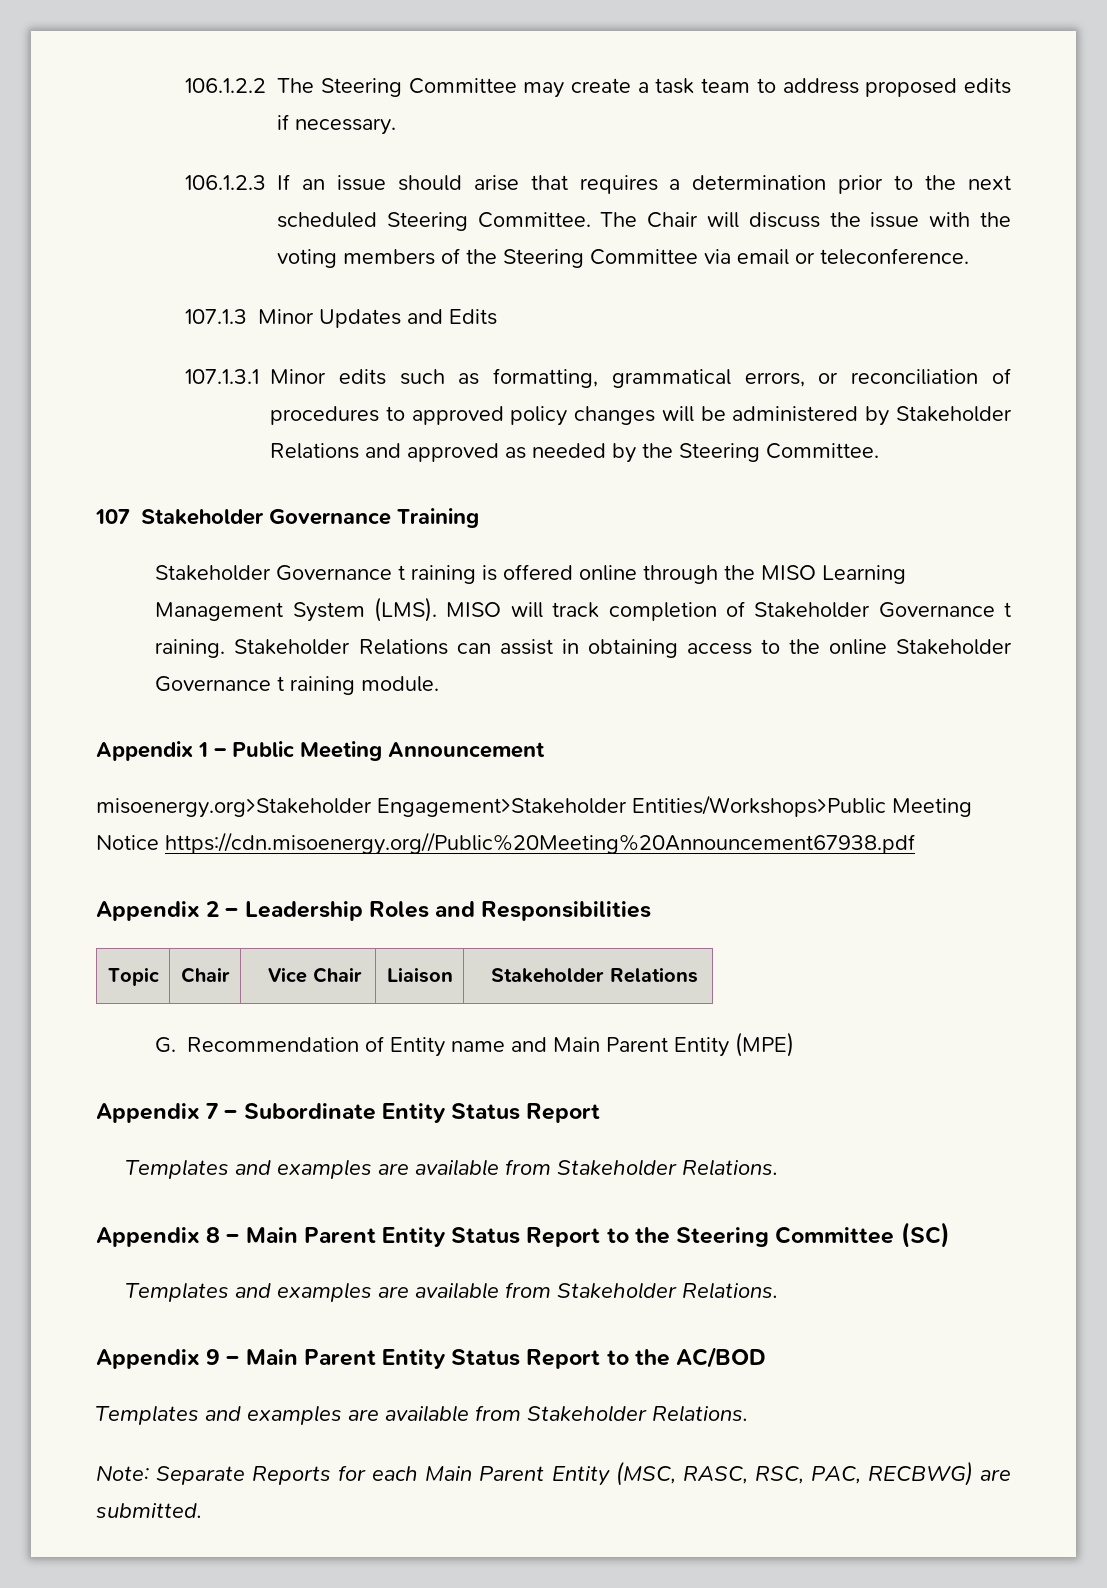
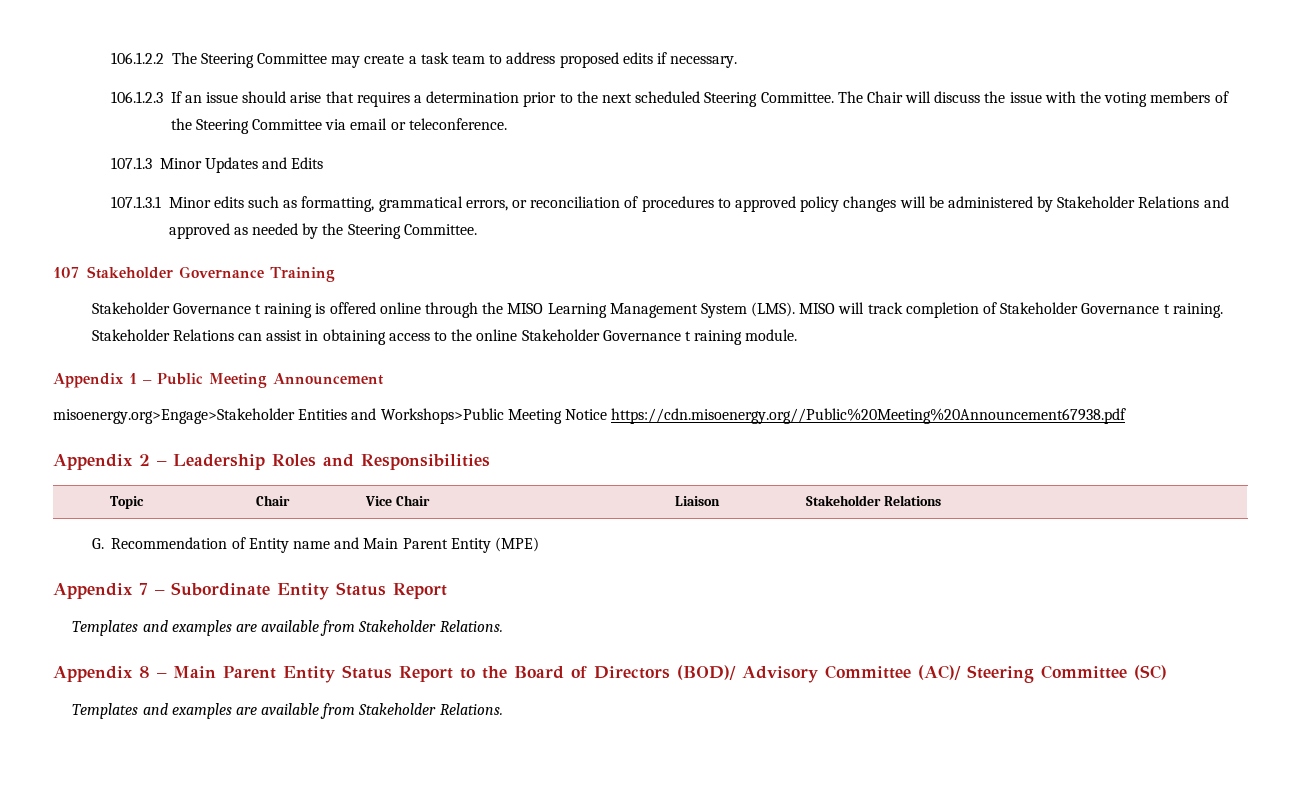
- misoenergy.org>Stakeholder Engagement>Stakeholder Entities/Workshops>Public Meeting Notice https://cdn.misoenergy.org//Public%20Meeting%20Announcement67938.pdf
+ misoenergy.org>Engage>Stakeholder Entities and Workshops>Public Meeting Notice https://cdn.misoenergy.org//Public%20Meeting%20Announcement67938.pdf
- Appendix 8 – Main Parent Entity Status Report to the Steering Committee (SC)
+ Appendix 8 – Main Parent Entity Status Report to the Board of Directors (BOD)/ Advisory Committee (AC)/ Steering Committee (SC)
- Appendix 9 – Main Parent Entity Status Report to the AC/BOD
- Templates and examples are available from Stakeholder Relations.
- Note: Separate Reports for each Main Parent Entity (MSC, RASC, RSC, PAC, RECBWG) are submitted.

